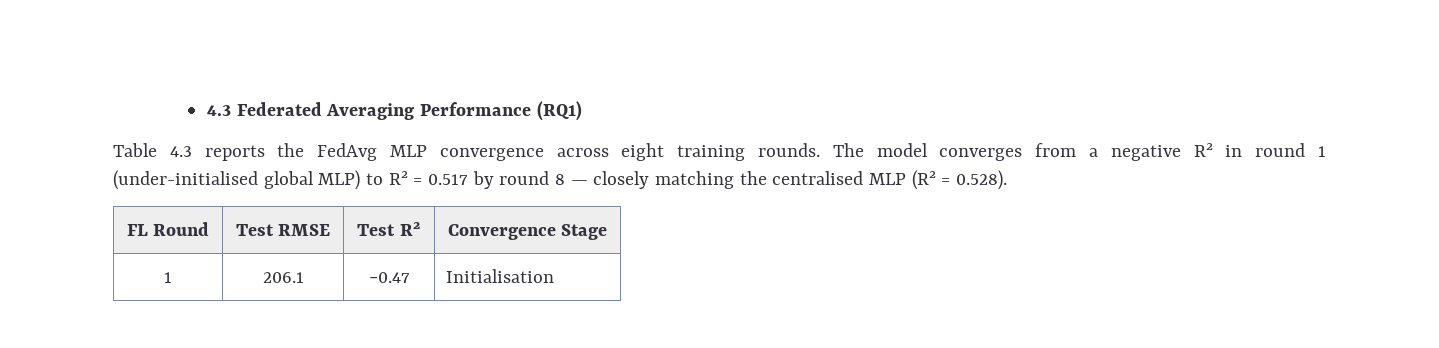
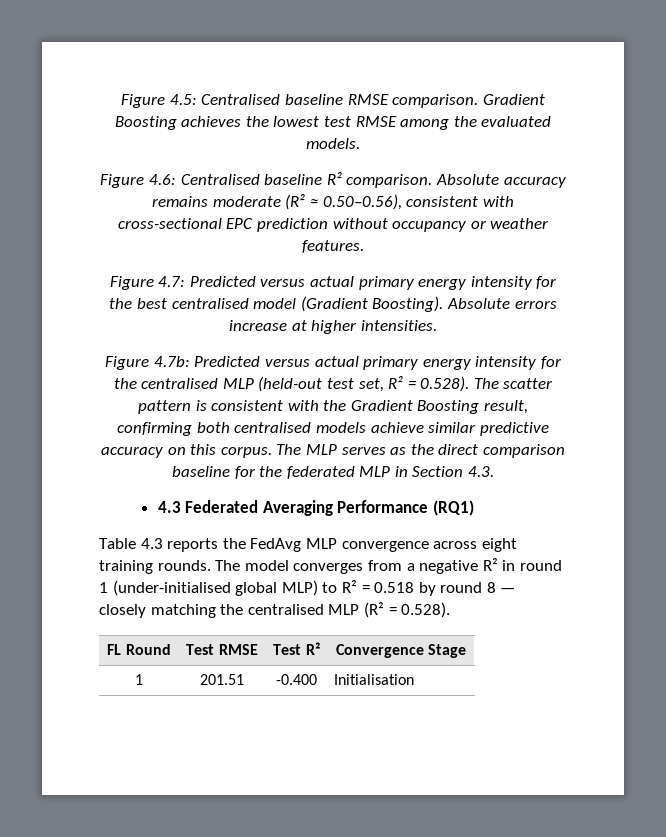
+ Figure 4.5: Centralised baseline RMSE comparison. Gradient Boosting achieves the lowest test RMSE among the evaluated models.
+ Figure 4.6: Centralised baseline R² comparison. Absolute accuracy remains moderate (R² ≈ 0.50–0.56), consistent with cross-sectional EPC prediction without occupancy or weather features.
+ Figure 4.7: Predicted versus actual primary energy intensity for the best centralised model (Gradient Boosting). Absolute errors increase at higher intensities.
+ Figure 4.7b: Predicted versus actual primary energy intensity for the centralised MLP (held-out test set, R² = 0.528). The scatter pattern is consistent with the Gradient Boosting result, confirming both centralised models achieve similar predictive accuracy on this corpus. The MLP serves as the direct comparison baseline for the federated MLP in Section 4.3.
- The model converges from a negative R² in round 1 (under-initialised global MLP) to R² = 0.517 by round 8 — closely matching the centralised MLP (R² = 0.528).
+ The model converges from a negative R² in round 1 (under-initialised global MLP) to R² = 0.518 by round 8 — closely matching the centralised MLP (R² = 0.528).
- 1 | 206.1 | −0.47 | Initialisation
+ 1 | 201.51 | -0.400 | Initialisation

